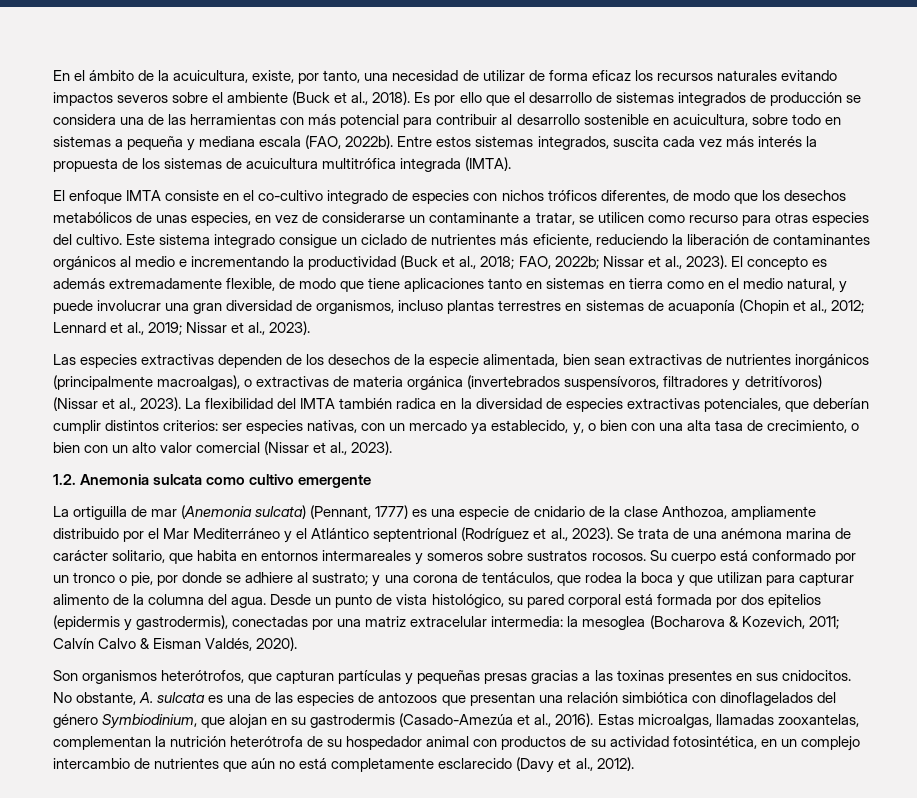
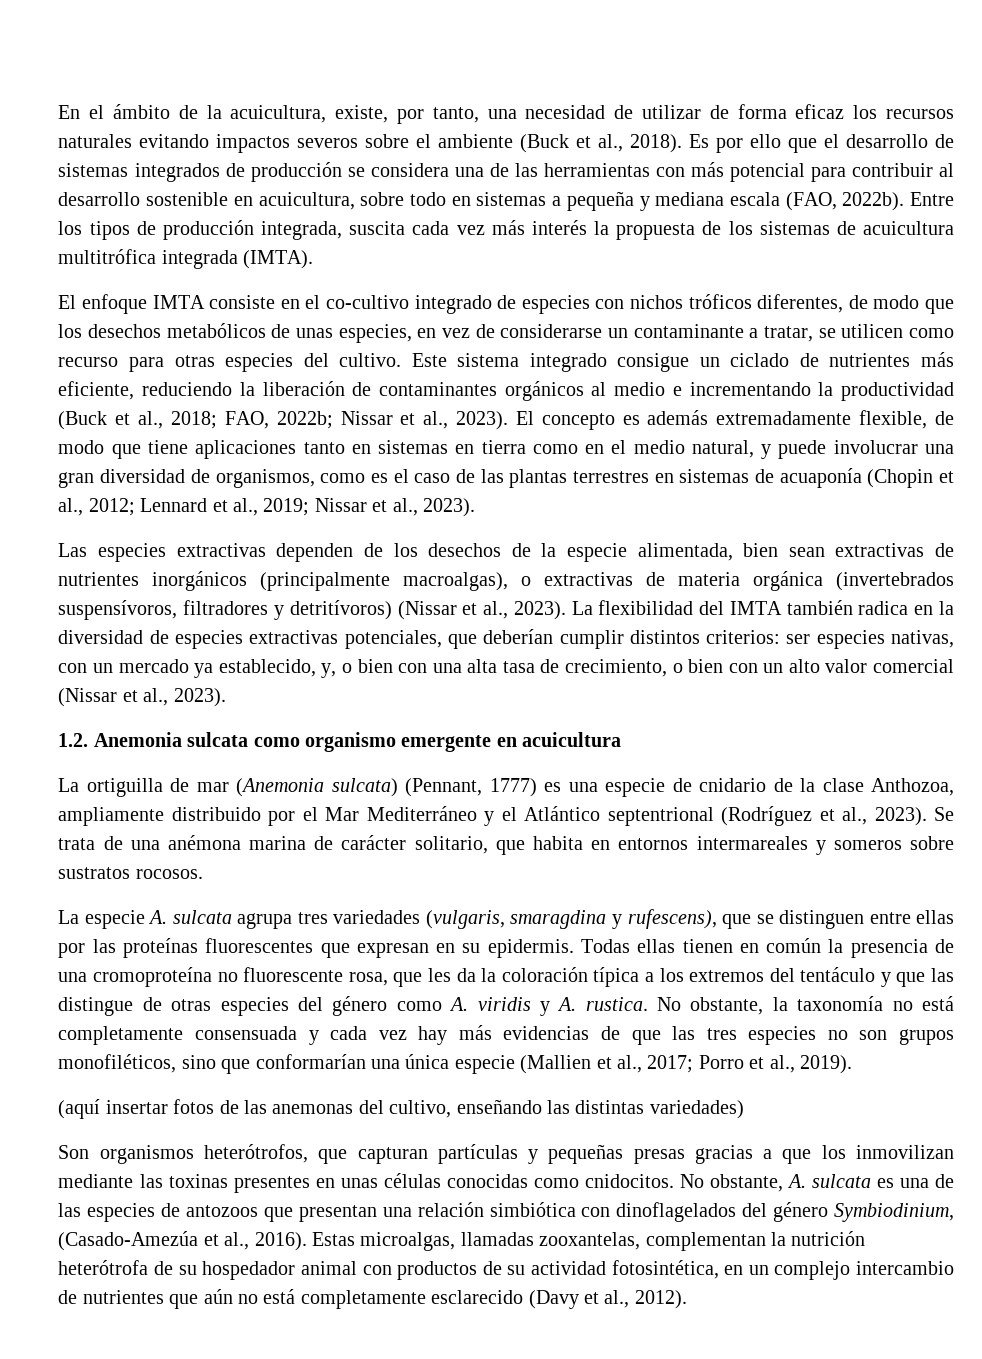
- Entre estos sistemas integrados, suscita cada vez más interés la propuesta de los sistemas de acuicultura multitrófica integrada (IMTA).
+ Entre los tipos de producción integrada, suscita cada vez más interés la propuesta de los sistemas de acuicultura multitrófica integrada (IMTA).
- El concepto es además extremadamente flexible, de modo que tiene aplicaciones tanto en sistemas en tierra como en el medio natural, y puede involucrar una gran diversidad de organismos, incluso plantas terrestres en sistemas de acuaponía (Chopin et al., 2012; Lennard et al., 2019; Nissar et al., 2023).
+ El concepto es además extremadamente flexible, de modo que tiene aplicaciones tanto en sistemas en tierra como en el medio natural, y puede involucrar una gran diversidad de organismos, como es el caso de las plantas terrestres en sistemas de acuaponía (Chopin et al., 2012; Lennard et al., 2019; Nissar et al., 2023).
- 1.2. Anemonia sulcata como cultivo emergente
+ 1.2. Anemonia sulcata como organismo emergente en acuicultura
- Se trata de una anémona marina de carácter solitario, que habita en entornos intermareales y someros sobre sustratos rocosos. Su cuerpo está conformado por un tronco o pie, por donde se adhiere al sustrato; y una corona de tentáculos, que rodea la boca y que utilizan para capturar alimento de la columna del agua. Desde un punto de vista histológico, su pared corporal está formada por dos epitelios (epidermis y gastrodermis), conectadas por una matriz extracelular intermedia: la mesoglea (Bocharova & Kozevich, 2011; Calvín Calvo & Eisman Valdés, 2020).
+ Se trata de una anémona marina de carácter solitario, que habita en entornos intermareales y someros sobre sustratos rocosos.
+ La especie A. sulcata agrupa tres variedades (vulgaris, smaragdina y rufescens), que se distinguen entre ellas por las proteínas fluorescentes que expresan en su epidermis. Todas ellas tienen en común la presencia de una cromoproteína no fluorescente rosa, que les da la coloración típica a los extremos del tentáculo y que las distingue de otras especies del género como A. viridis y A. rustica. No obstante, la taxonomía no está completamente consensuada y cada vez hay más evidencias de que las tres especies no son grupos monofiléticos, sino que conformarían una única especie (Mallien et al., 2017; Porro et al., 2019).
+ (aquí insertar fotos de las anemonas del cultivo, enseñando las distintas variedades)
- Son organismos heterótrofos, que capturan partículas y pequeñas presas gracias a las toxinas presentes en sus cnidocitos.
+ Son organismos heterótrofos, que capturan partículas y pequeñas presas gracias a que los inmovilizan mediante las toxinas presentes en unas células conocidas como cnidocitos.
- No obstante, A. sulcata es una de las especies de antozoos que presentan una relación simbiótica con dinoflagelados del género Symbiodinium, que alojan en su gastrodermis (Casado-Amezúa et al., 2016).
+ No obstante, A. sulcata es una de las especies de antozoos que presentan una relación simbiótica con dinoflagelados del género Symbiodinium, (Casado-Amezúa et al., 2016).

